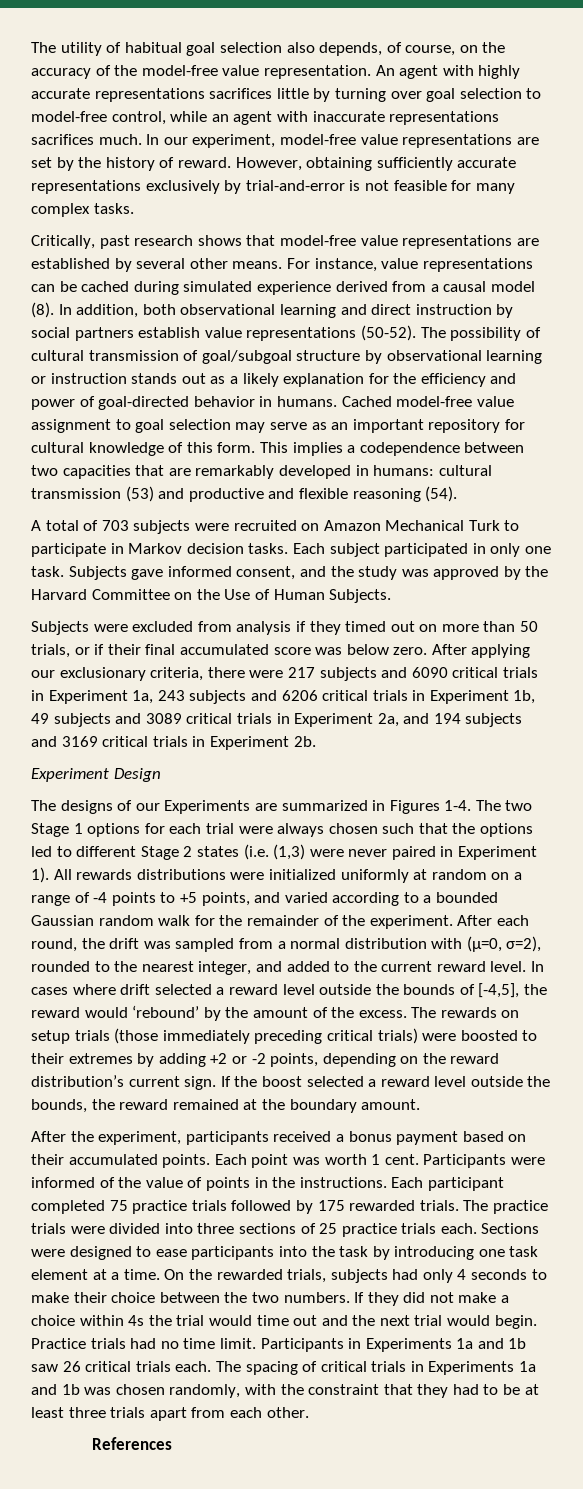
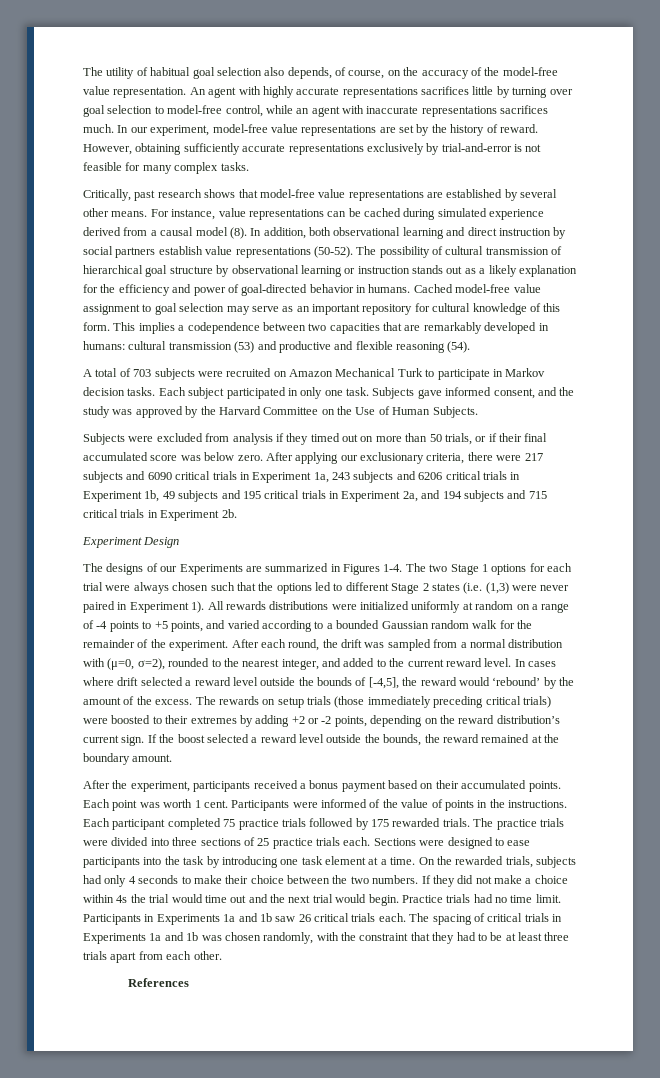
- The possibility of cultural transmission of goal/subgoal structure by observational learning or instruction stands out as a likely explanation for the efficiency and power of goal-directed behavior in humans.
+ The possibility of cultural transmission of hierarchical goal structure by observational learning or instruction stands out as a likely explanation for the efficiency and power of goal-directed behavior in humans.
- After applying our exclusionary criteria, there were 217 subjects and 6090 critical trials in Experiment 1a, 243 subjects and 6206 critical trials in Experiment 1b, 49 subjects and 3089 critical trials in Experiment 2a, and 194 subjects and 3169 critical trials in Experiment 2b.
+ After applying our exclusionary criteria, there were 217 subjects and 6090 critical trials in Experiment 1a, 243 subjects and 6206 critical trials in Experiment 1b, 49 subjects and 195 critical trials in Experiment 2a, and 194 subjects and 715 critical trials in Experiment 2b.

